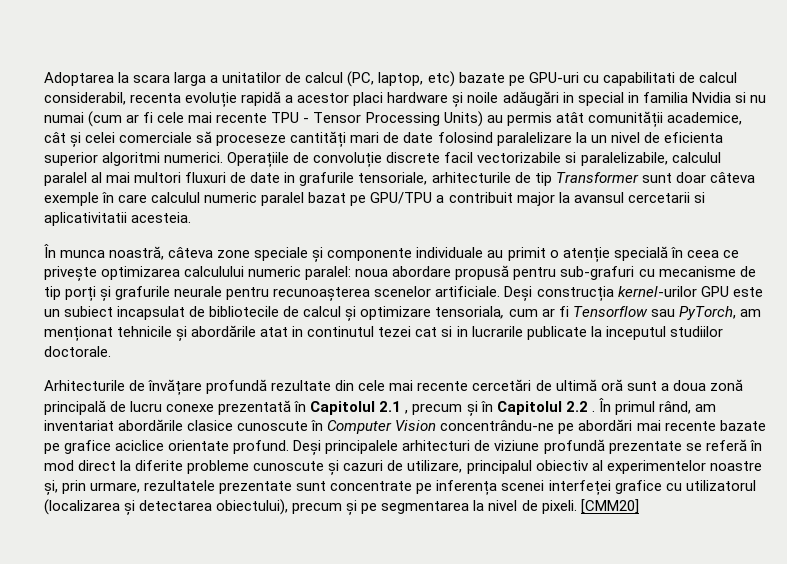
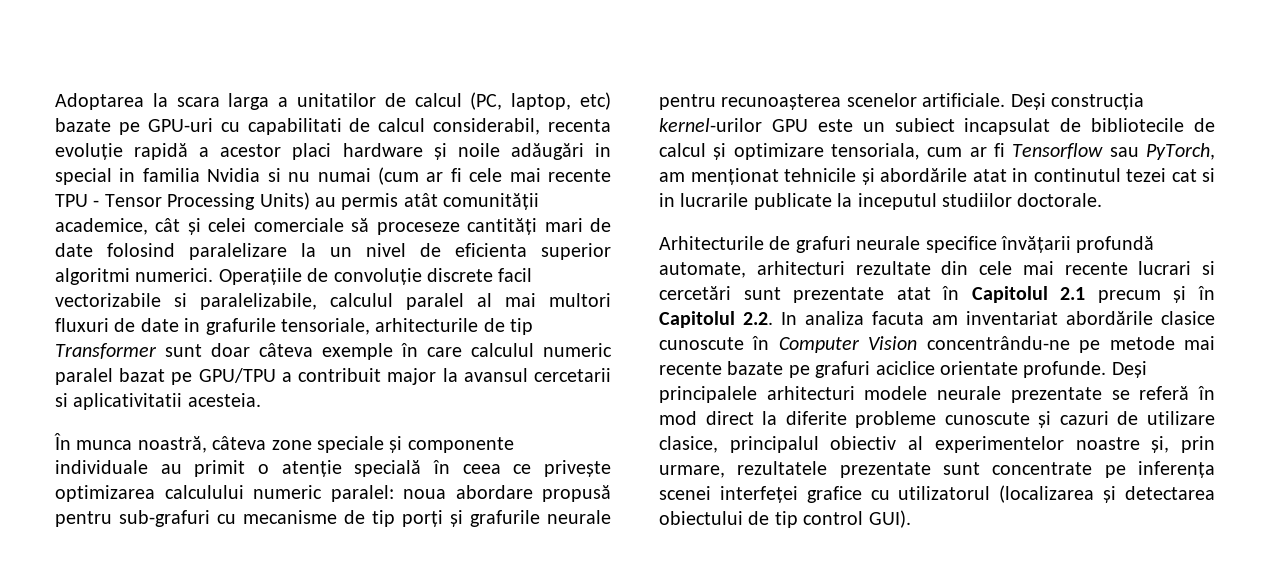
- Arhitecturile de învățare profundă rezultate din cele mai recente cercetări de ultimă oră sunt a doua zonă principală de lucru conexe prezentată în Capitolul 2.1 , precum și în Capitolul 2.2 . În primul rând, am inventariat abordările clasice cunoscute în Computer Vision concentrându-ne pe abordări mai recente bazate pe grafice aciclice orientate profund.
+ Arhitecturile de grafuri neurale specifice învățarii profundă automate, arhitecturi rezultate din cele mai recente lucrari si cercetări sunt prezentate atat în Capitolul 2.1 precum și în Capitolul 2.2. In analiza facuta am inventariat abordările clasice cunoscute în Computer Vision concentrându-ne pe metode mai recente bazate pe grafuri aciclice orientate profunde.
- Deși principalele arhitecturi de viziune profundă prezentate se referă în mod direct la diferite probleme cunoscute și cazuri de utilizare, principalul obiectiv al experimentelor noastre și, prin urmare, rezultatele prezentate sunt concentrate pe inferența scenei interfeței grafice cu utilizatorul (localizarea și detectarea obiectului), precum și pe segmentarea la nivel de pixeli. [CMM20]
+ Deși principalele arhitecturi modele neurale prezentate se referă în mod direct la diferite probleme cunoscute și cazuri de utilizare clasice, principalul obiectiv al experimentelor noastre și, prin urmare, rezultatele prezentate sunt concentrate pe inferența scenei interfeței grafice cu utilizatorul (localizarea și detectarea obiectului de tip control GUI).

